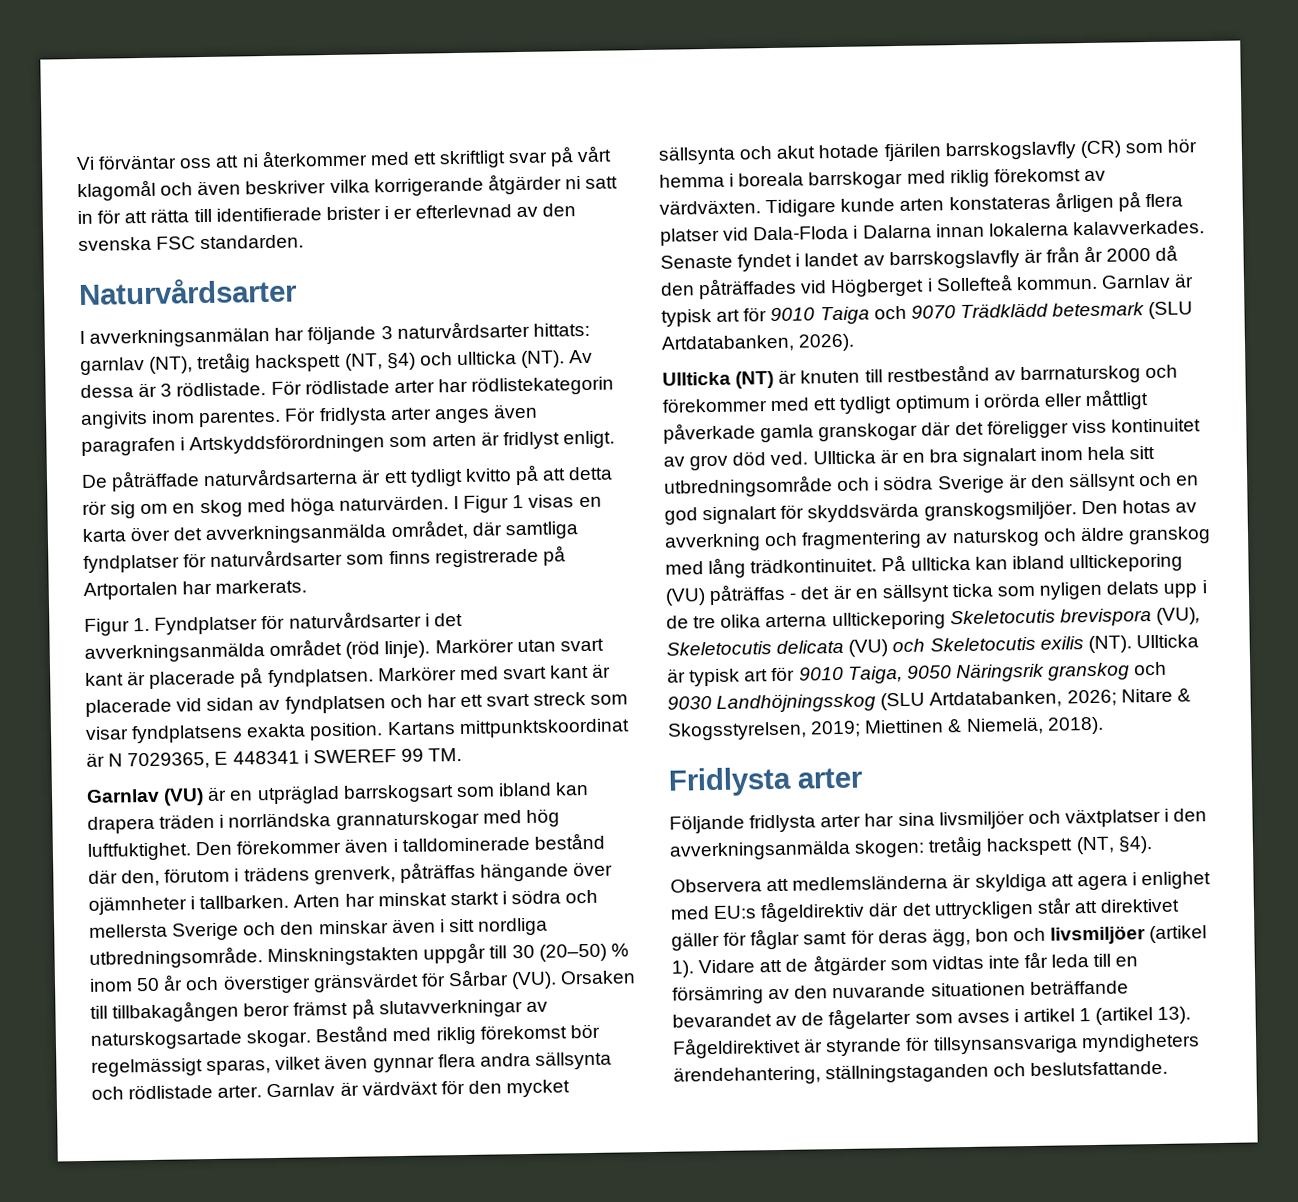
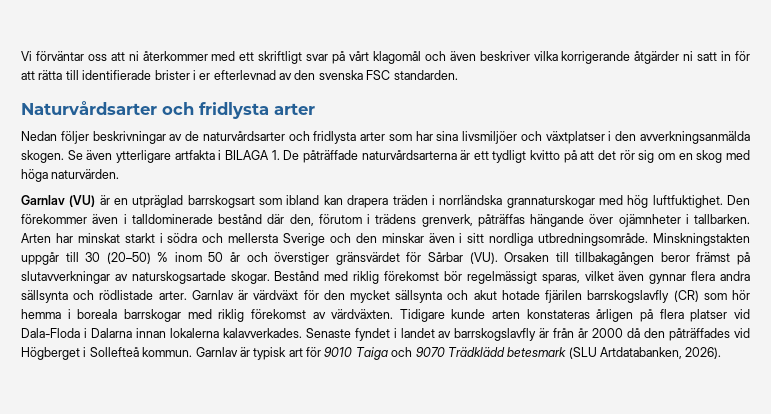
- Naturvårdsarter
- I avverkningsanmälan har följande 3 naturvårdsarter hittats: garnlav (NT), tretåig hackspett (NT, §4) och ullticka (NT). Av dessa är 3 rödlistade. För rödlistade arter har rödlistekategorin angivits inom parentes. För fridlysta arter anges även paragrafen i Artskyddsförordningen som arten är fridlyst enligt.
- De påträffade naturvårdsarterna är ett tydligt kvitto på att detta rör sig om en skog med höga naturvärden. I Figur 1 visas en karta över det avverkningsanmälda området, där samtliga fyndplatser för naturvårdsarter som finns registrerade på Artportalen har markerats.
- Figur 1. Fyndplatser för naturvårdsarter i det avverkningsanmälda området (röd linje). Markörer utan svart kant är placerade på fyndplatsen. Markörer med svart kant är placerade vid sidan av fyndplatsen och har ett svart streck som visar fyndplatsens exakta position. Kartans mittpunktskoordinat är N 7029365, E 448341 i SWEREF 99 TM.
+ Naturvårdsarter och fridlysta arter
+ Nedan följer beskrivningar av de naturvårdsarter och fridlysta arter som har sina livsmiljöer och växtplatser i den avverkningsanmälda skogen. Se även ytterligare artfakta i BILAGA 1. De påträffade naturvårdsarterna är ett tydligt kvitto på att det rör sig om en skog med höga naturvärden.
- Ullticka (NT) är knuten till restbestånd av barrnaturskog och förekommer med ett tydligt optimum i orörda eller måttligt påverkade gamla granskogar där det föreligger viss kontinuitet av grov död ved. Ullticka är en bra signalart inom hela sitt utbredningsområde och i södra Sverige är den sällsynt och en god signalart för skyddsvärda granskogsmiljöer. Den hotas av avverkning och fragmentering av naturskog och äldre granskog med lång trädkontinuitet. På ullticka kan ibland ulltickeporing (VU) påträffas - det är en sällsynt ticka som nyligen delats upp i de tre olika arterna ulltickeporing Skeletocutis brevispora (VU), Skeletocutis delicata (VU) och Skeletocutis exilis (NT). Ullticka är typisk art för 9010 Taiga, 9050 Näringsrik granskog och 9030 Landhöjningsskog (SLU Artdatabanken, 2026; Nitare & Skogsstyrelsen, 2019; Miettinen & Niemelä, 2018).
- Fridlysta arter
- Följande fridlysta arter har sina livsmiljöer och växtplatser i den avverkningsanmälda skogen: tretåig hackspett (NT, §4).
- Observera att medlemsländerna är skyldiga att agera i enlighet med EU:s fågeldirektiv där det uttryckligen står att direktivet gäller för fåglar samt för deras ägg, bon och livsmiljöer (artikel 1). Vidare att de åtgärder som vidtas inte får leda till en försämring av den nuvarande situationen beträffande bevarandet av de fågelarter som avses i artikel 1 (artikel 13). Fågeldirektivet är styrande för tillsynsansvariga myndigheters ärendehantering, ställningstaganden och beslutsfattande.

